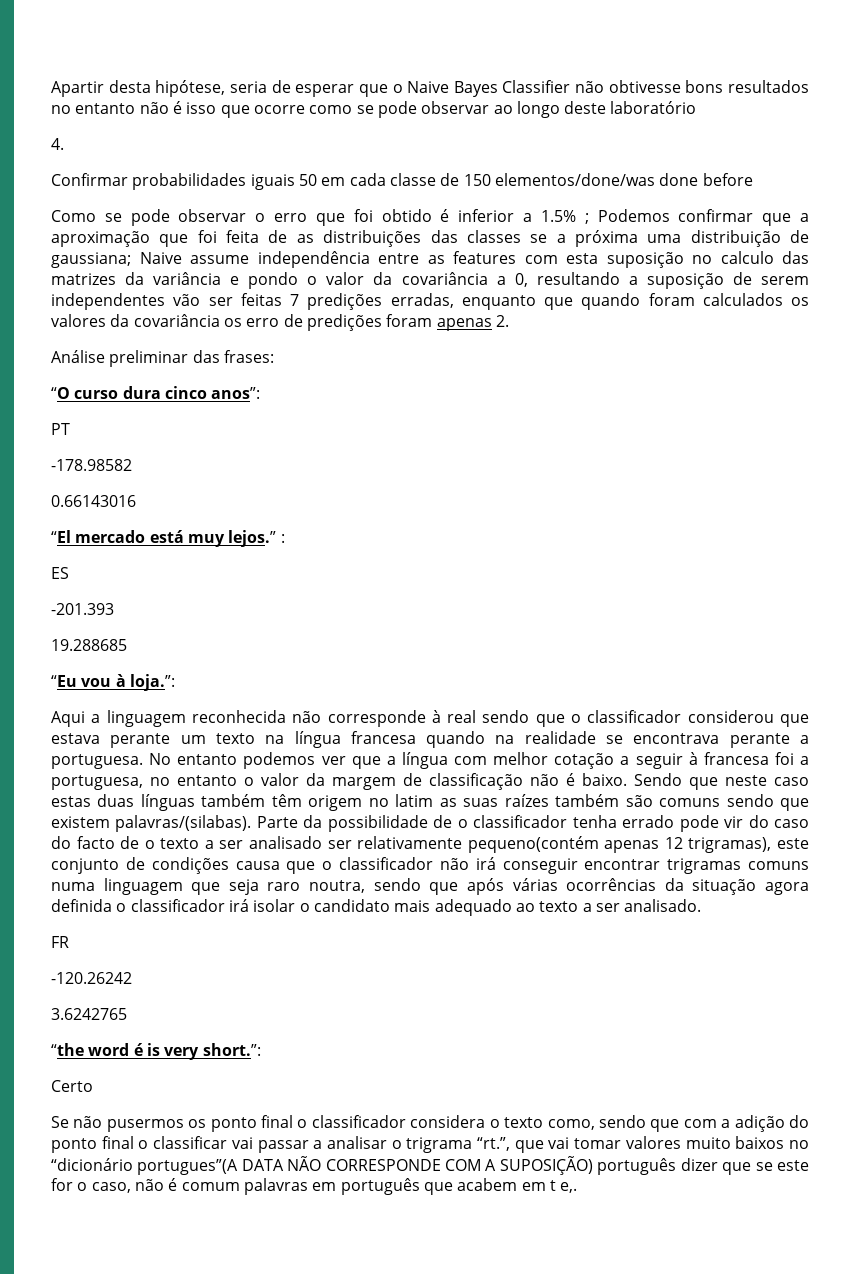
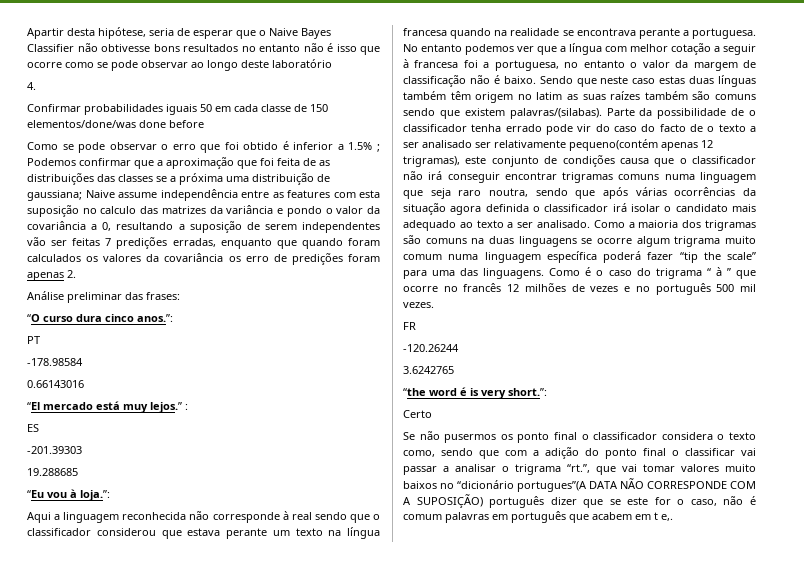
- “O curso dura cinco anos”:
+ “O curso dura cinco anos.”:
- -178.98582
+ -178.98584
- -201.393
+ -201.39303
+ Como a maioria dos trigramas são comuns na duas linguagens se ocorre algum trigrama muito comum numa linguagem específica poderá fazer “tip the scale” para uma das linguagens. Como é o caso do trigrama “ à ” que ocorre no francês 12 milhões de vezes e no português 500 mil vezes.
- -120.26242
+ -120.26244

